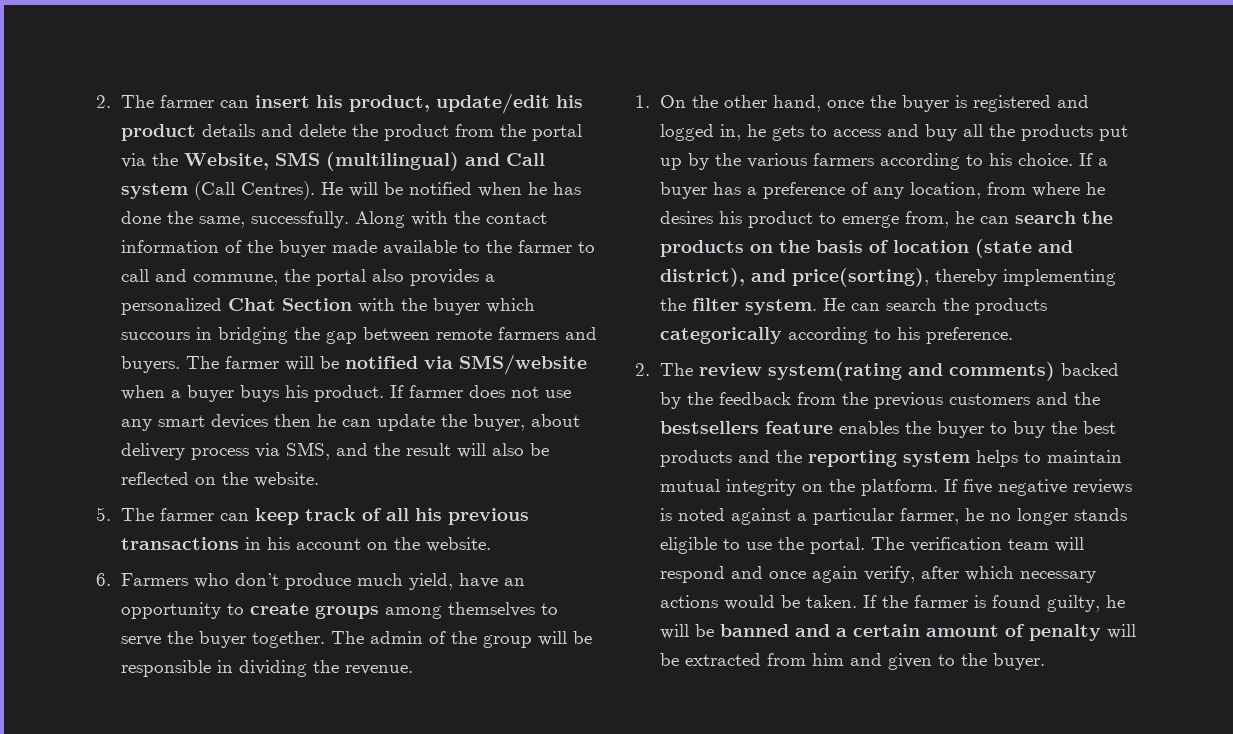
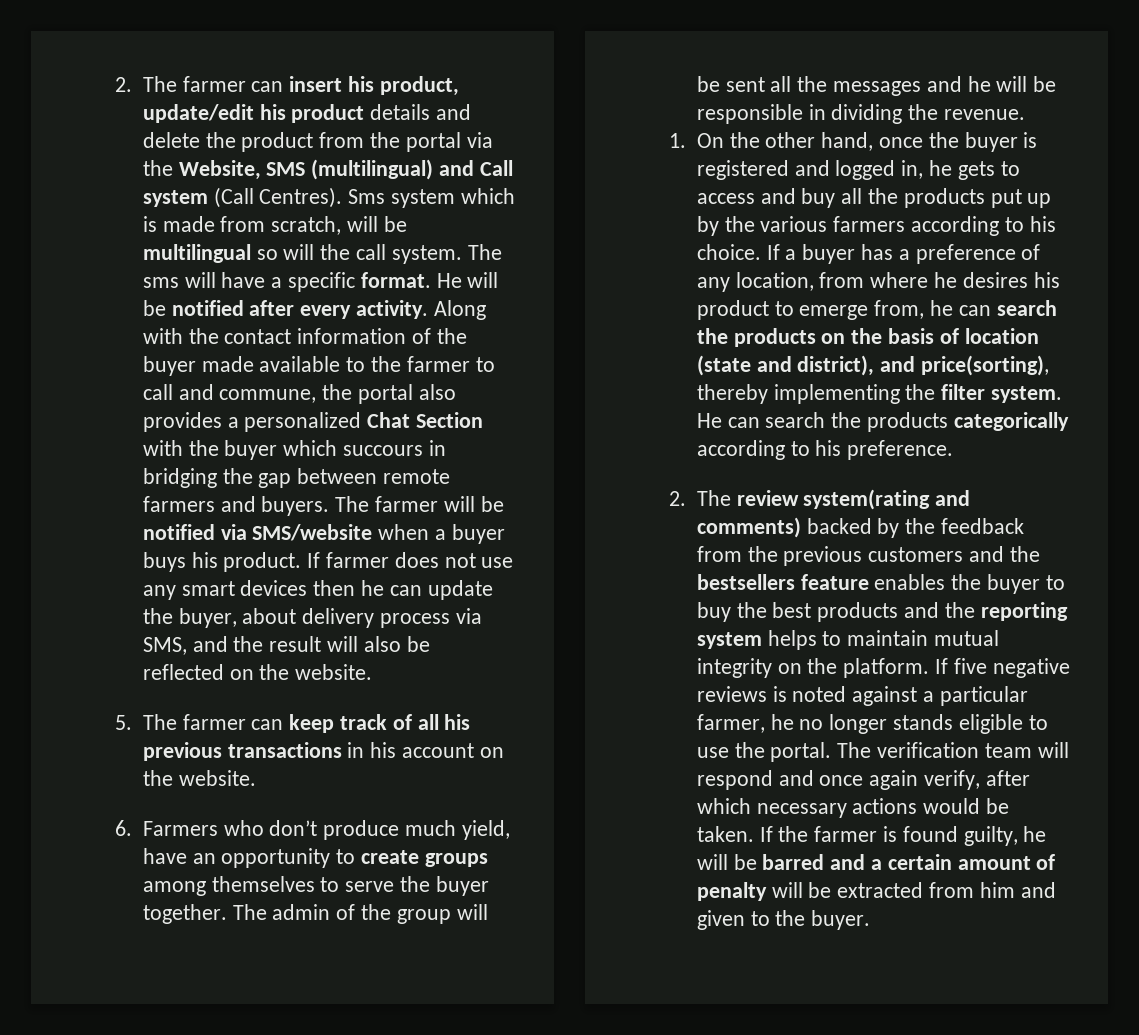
- He will be notified when he has done the same, successfully.
+ Sms system which is made from scratch, will be multilingual so will the call system. The sms will have a specific format. He will be notified after every activity.
- The admin of the group will be responsible in dividing the revenue.
+ The admin of the group will be sent all the messages and he will be responsible in dividing the revenue.
- If the farmer is found guilty, he will be banned and a certain amount of penalty will be extracted from him and given to the buyer.
+ If the farmer is found guilty, he will be barred and a certain amount of penalty will be extracted from him and given to the buyer.

